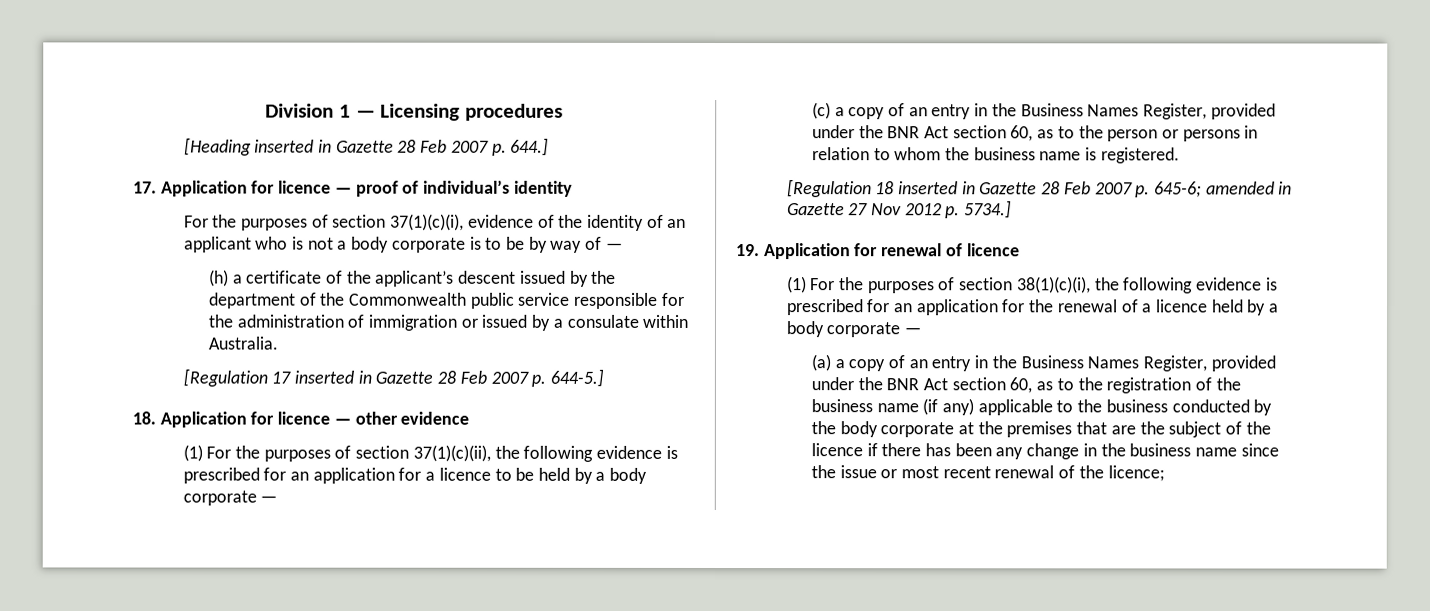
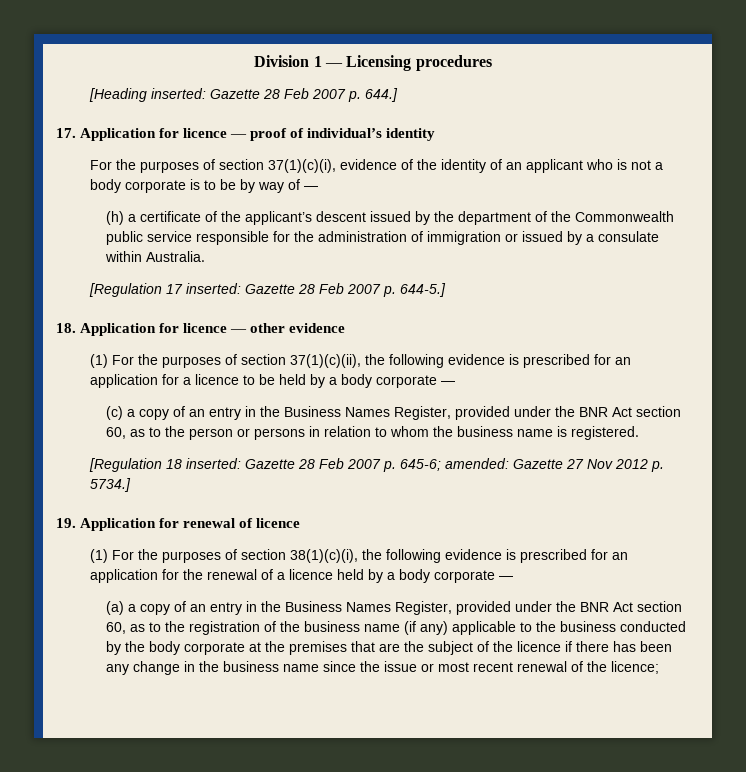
- [Heading inserted in Gazette 28 Feb 2007 p. 644.]
+ [Heading inserted: Gazette 28 Feb 2007 p. 644.]
- [Regulation 17 inserted in Gazette 28 Feb 2007 p. 644-5.]
+ [Regulation 17 inserted: Gazette 28 Feb 2007 p. 644-5.]
- [Regulation 18 inserted in Gazette 28 Feb 2007 p. 645-6; amended in Gazette 27 Nov 2012 p. 5734.]
+ [Regulation 18 inserted: Gazette 28 Feb 2007 p. 645-6; amended: Gazette 27 Nov 2012 p. 5734.]

